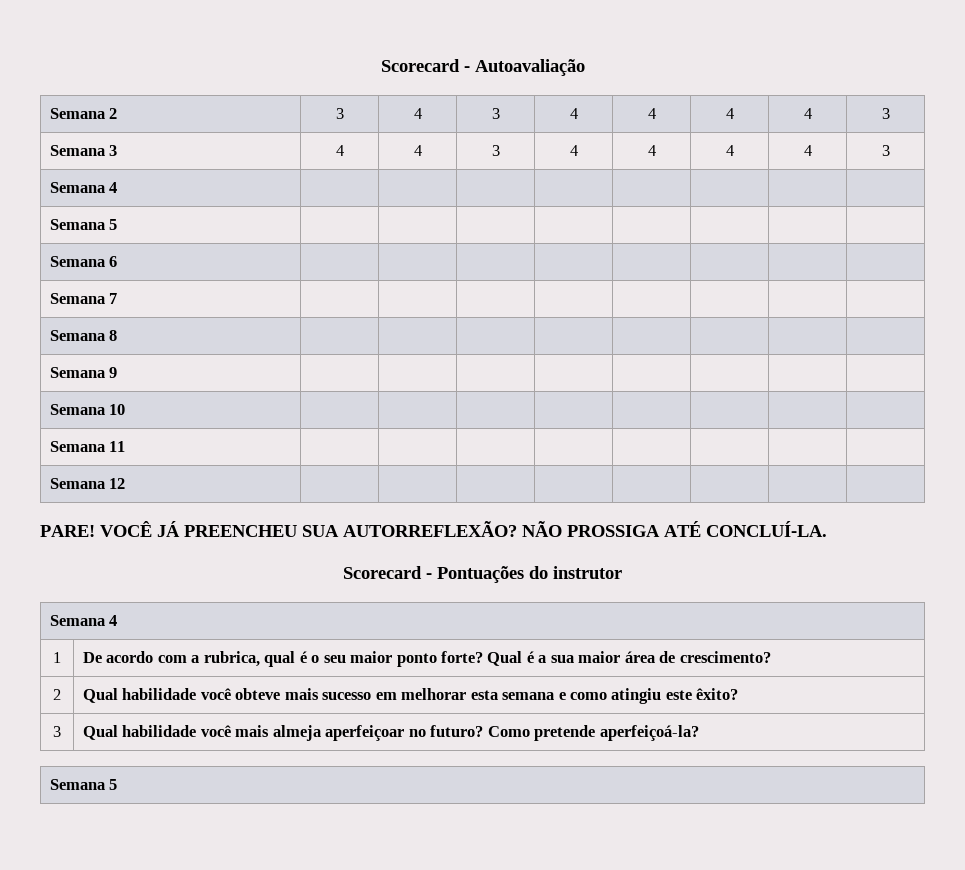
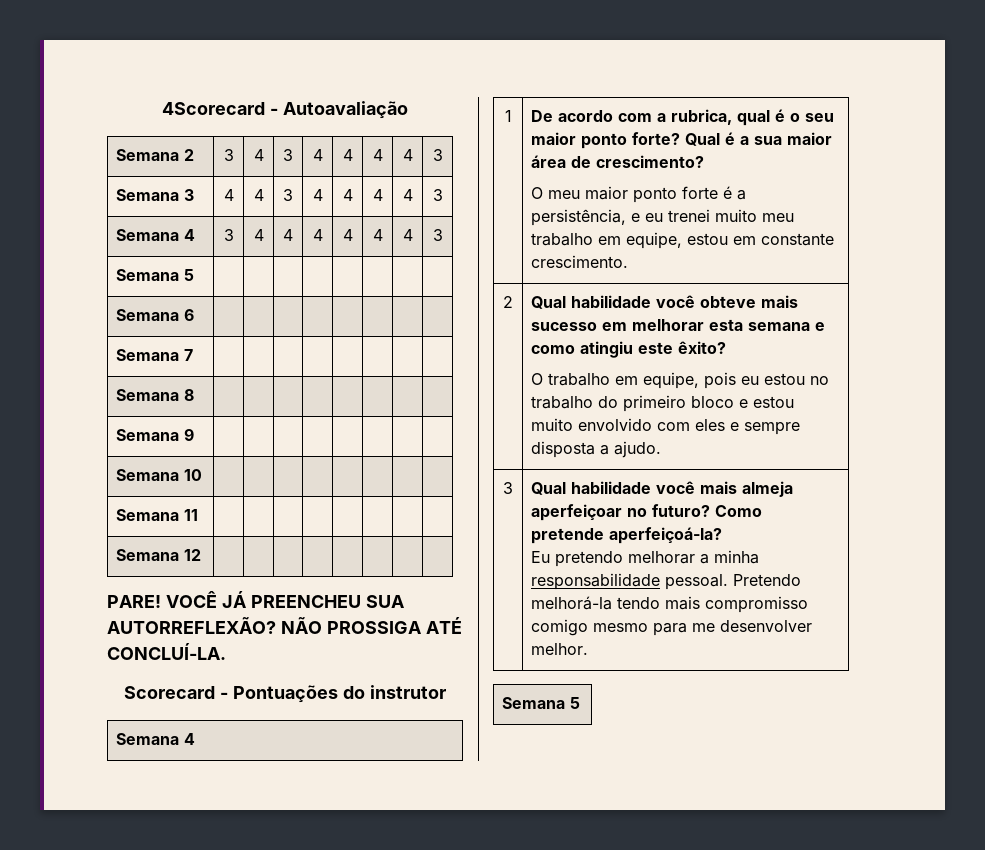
- Scorecard - Autoavaliação
+ 4Scorecard - Autoavaliação
- Semana 4 | | | | | | | |
+ Semana 4 | 3 | 4 | 4 | 4 | 4 | 4 | 4 | 3
+ O meu maior ponto forte é a persistência, e eu trenei muito meu trabalho em equipe, estou em constante crescimento.
  2 | Qual habilidade você obteve mais sucesso em melhorar esta semana e como atingiu este êxito?
+ O trabalho em equipe, pois eu estou no trabalho do primeiro bloco e estou muito envolvido com eles e sempre disposta a ajudo.
  3 | Qual habilidade você mais almeja aperfeiçoar no futuro? Como pretende aperfeiçoá-la?
+ Eu pretendo melhorar a minha responsabilidade pessoal. Pretendo melhorá-la tendo mais compromisso comigo mesmo para me desenvolver melhor.

